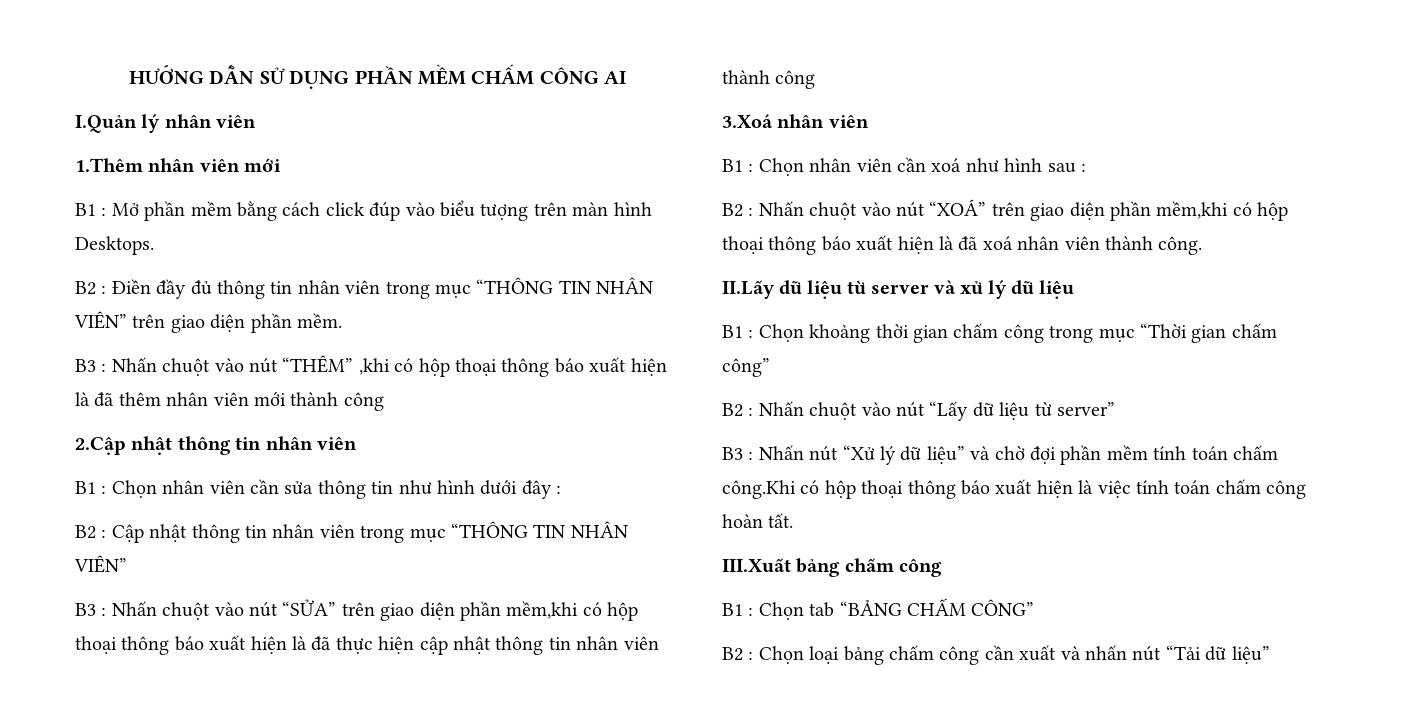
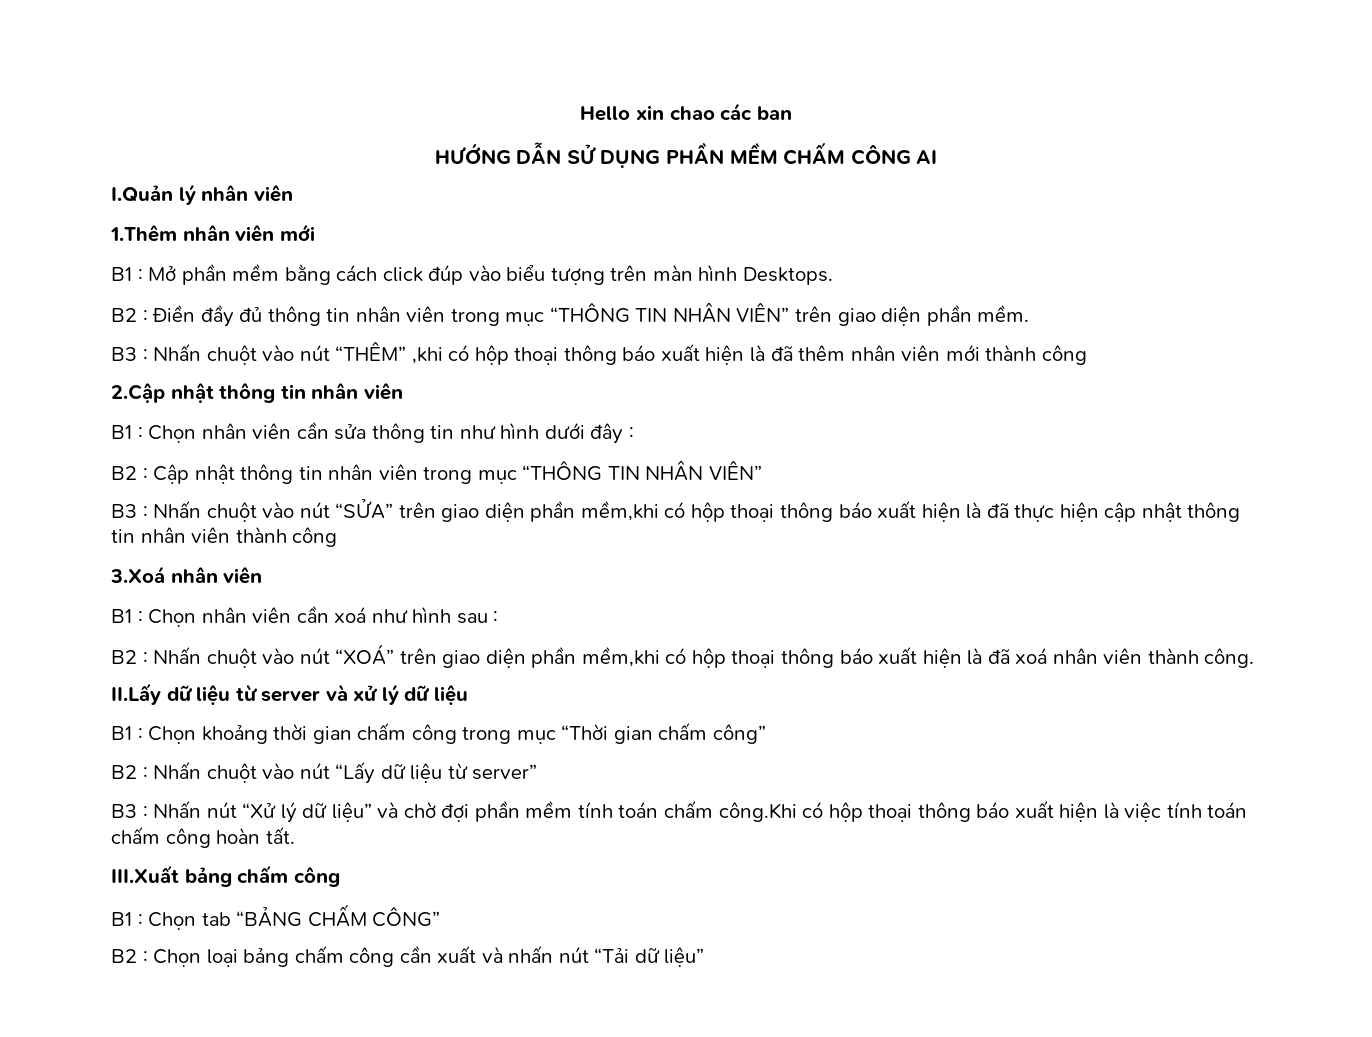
+ Hello xin chao các ban

